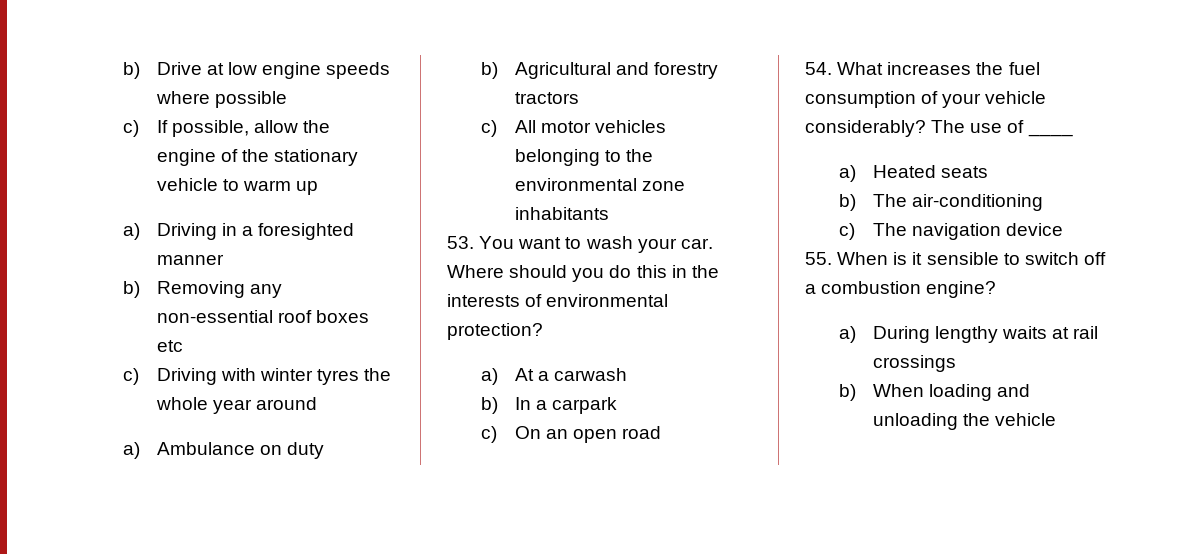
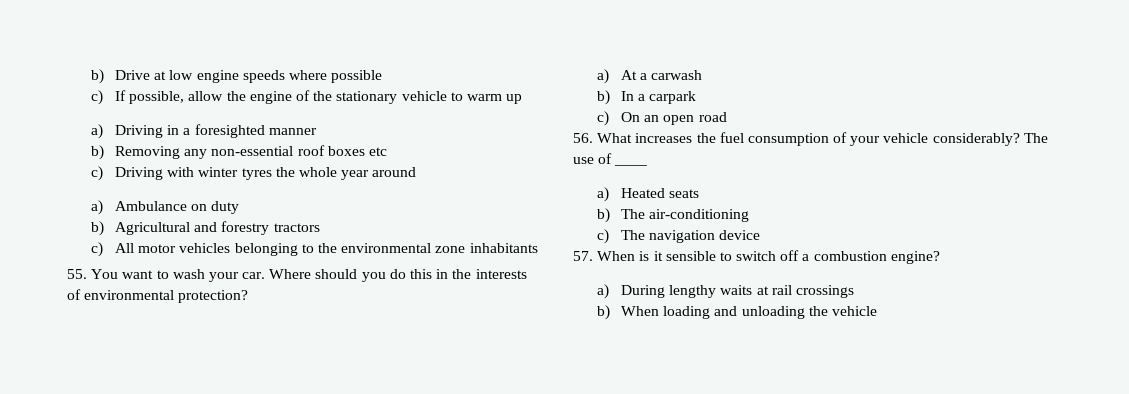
- 53. You want to wash your car.
+ 55. You want to wash your car.
- 54. What increases the fuel consumption of your vehicle considerably?
+ 56. What increases the fuel consumption of your vehicle considerably?
- 55. When is it sensible to switch off a combustion engine?
+ 57. When is it sensible to switch off a combustion engine?

